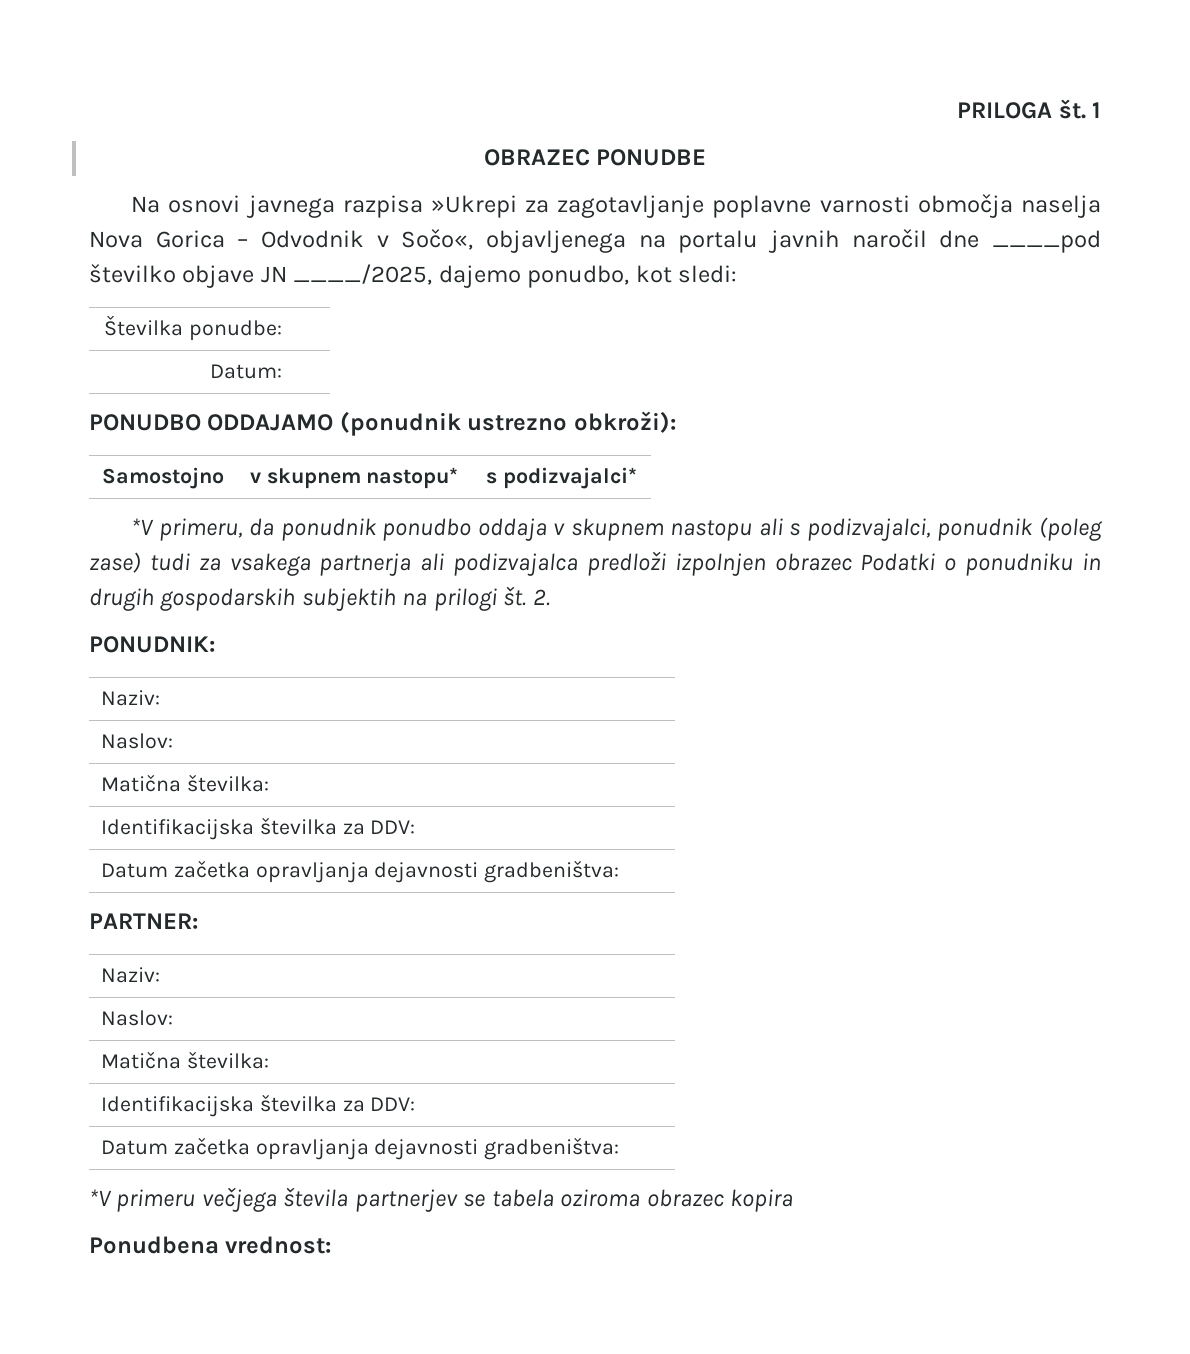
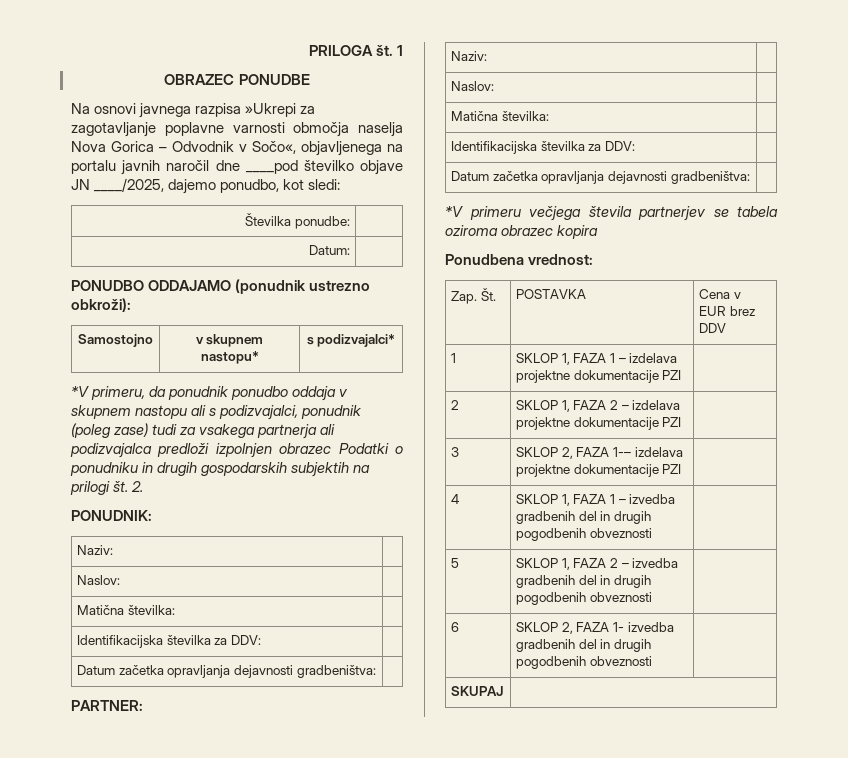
+ Zap. Št. | POSTAVKA | Cena v EUR brez DDV
+ 1 | SKLOP 1, FAZA 1 – izdelava projektne dokumentacije PZI |
+ 2 | SKLOP 1, FAZA 2 – izdelava projektne dokumentacije PZI |
+ 3 | SKLOP 2, FAZA 1-– izdelava projektne dokumentacije PZI |
+ 4 | SKLOP 1, FAZA 1 – izvedba gradbenih del in drugih pogodbenih obveznosti |
+ 5 | SKLOP 1, FAZA 2 – izvedba gradbenih del in drugih pogodbenih obveznosti |
+ 6 | SKLOP 2, FAZA 1- izvedba gradbenih del in drugih pogodbenih obveznosti |
+ SKUPAJ |

